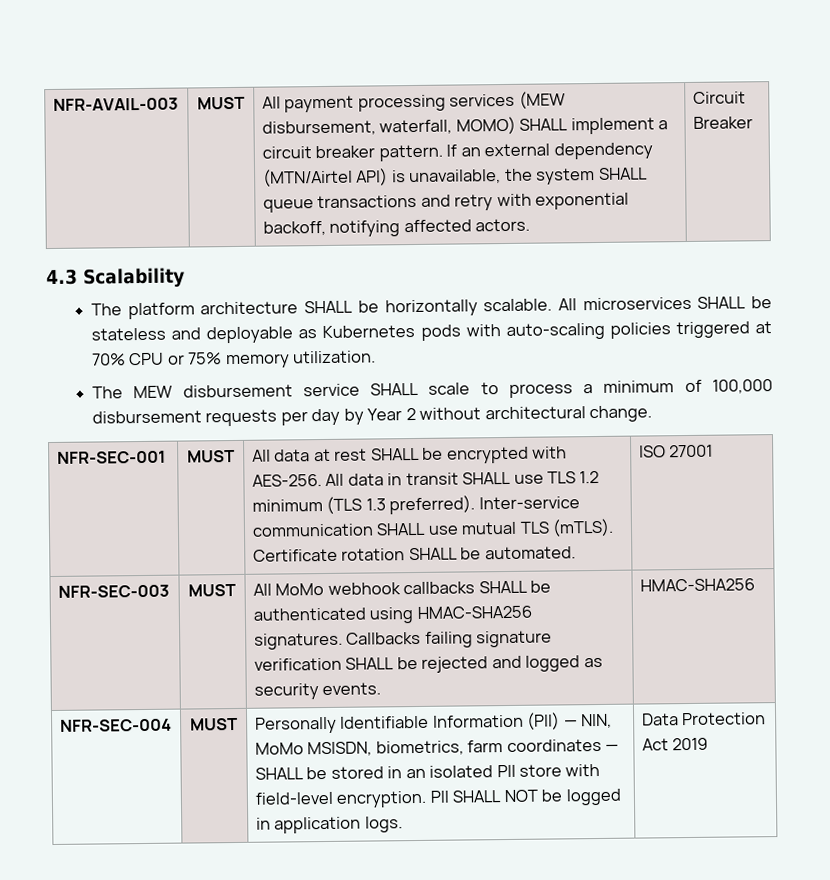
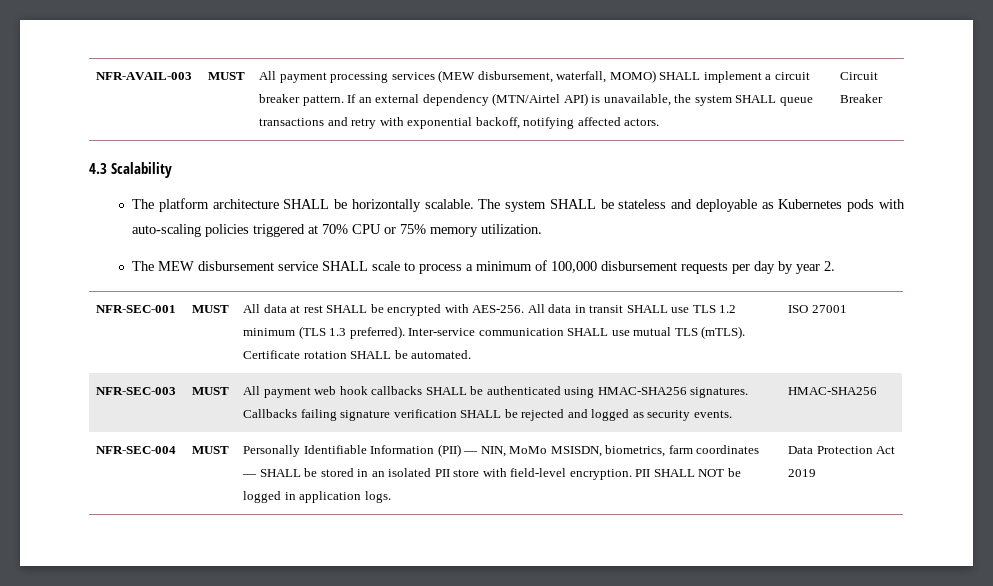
- All microservices SHALL be stateless and deployable as Kubernetes pods with auto-scaling policies triggered at 70% CPU or 75% memory utilization.
+ The system SHALL be stateless and deployable as Kubernetes pods with auto-scaling policies triggered at 70% CPU or 75% memory utilization.
- The MEW disbursement service SHALL scale to process a minimum of 100,000 disbursement requests per day by Year 2 without architectural change.
+ The MEW disbursement service SHALL scale to process a minimum of 100,000 disbursement requests per day by year 2.
- NFR-SEC-003 | MUST | All MoMo webhook callbacks SHALL be authenticated using HMAC-SHA256 signatures. Callbacks failing signature verification SHALL be rejected and logged as security events. | HMAC-SHA256
+ NFR-SEC-003 | MUST | All payment web hook callbacks SHALL be authenticated using HMAC-SHA256 signatures. Callbacks failing signature verification SHALL be rejected and logged as security events. | HMAC-SHA256

